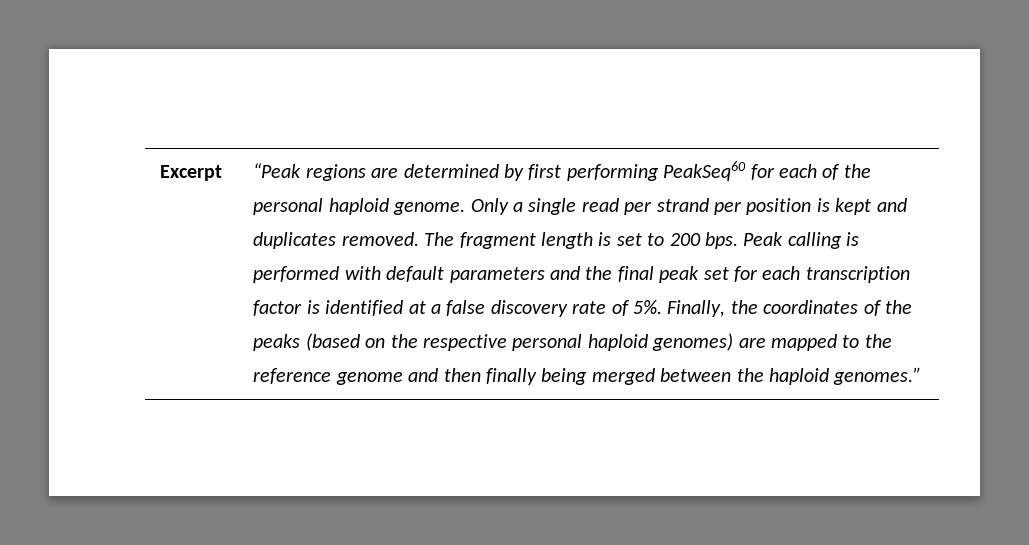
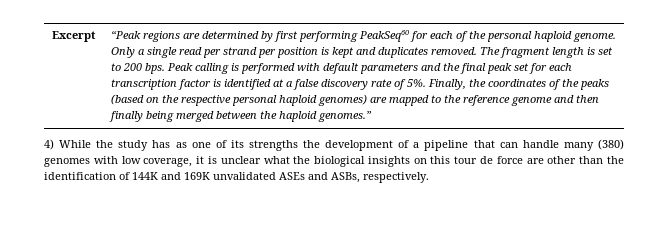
+ 4) While the study has as one of its strengths the development of a pipeline that can handle many (380) genomes with low coverage, it is unclear what the biological insights on this tour de force are other than the identification of 144K and 169K unvalidated ASEs and ASBs, respectively.

